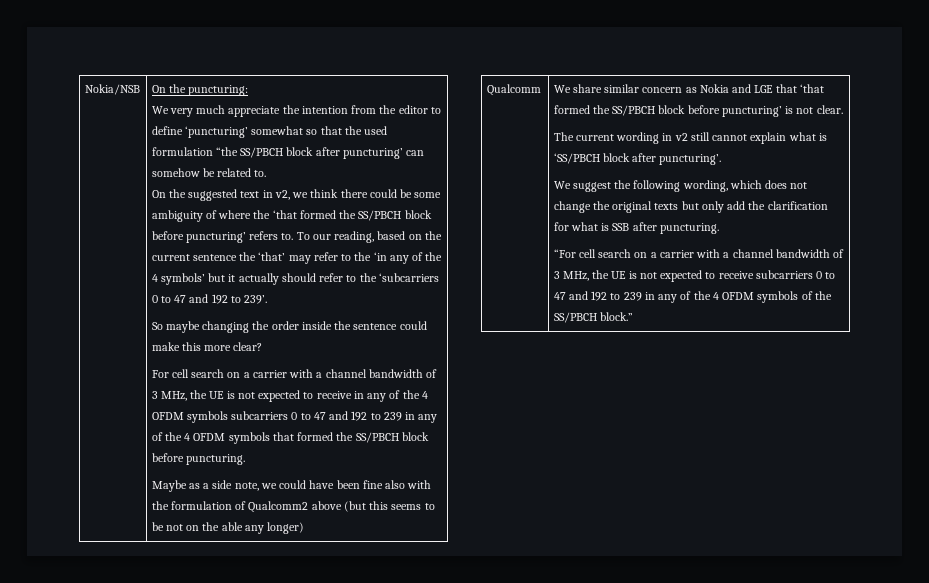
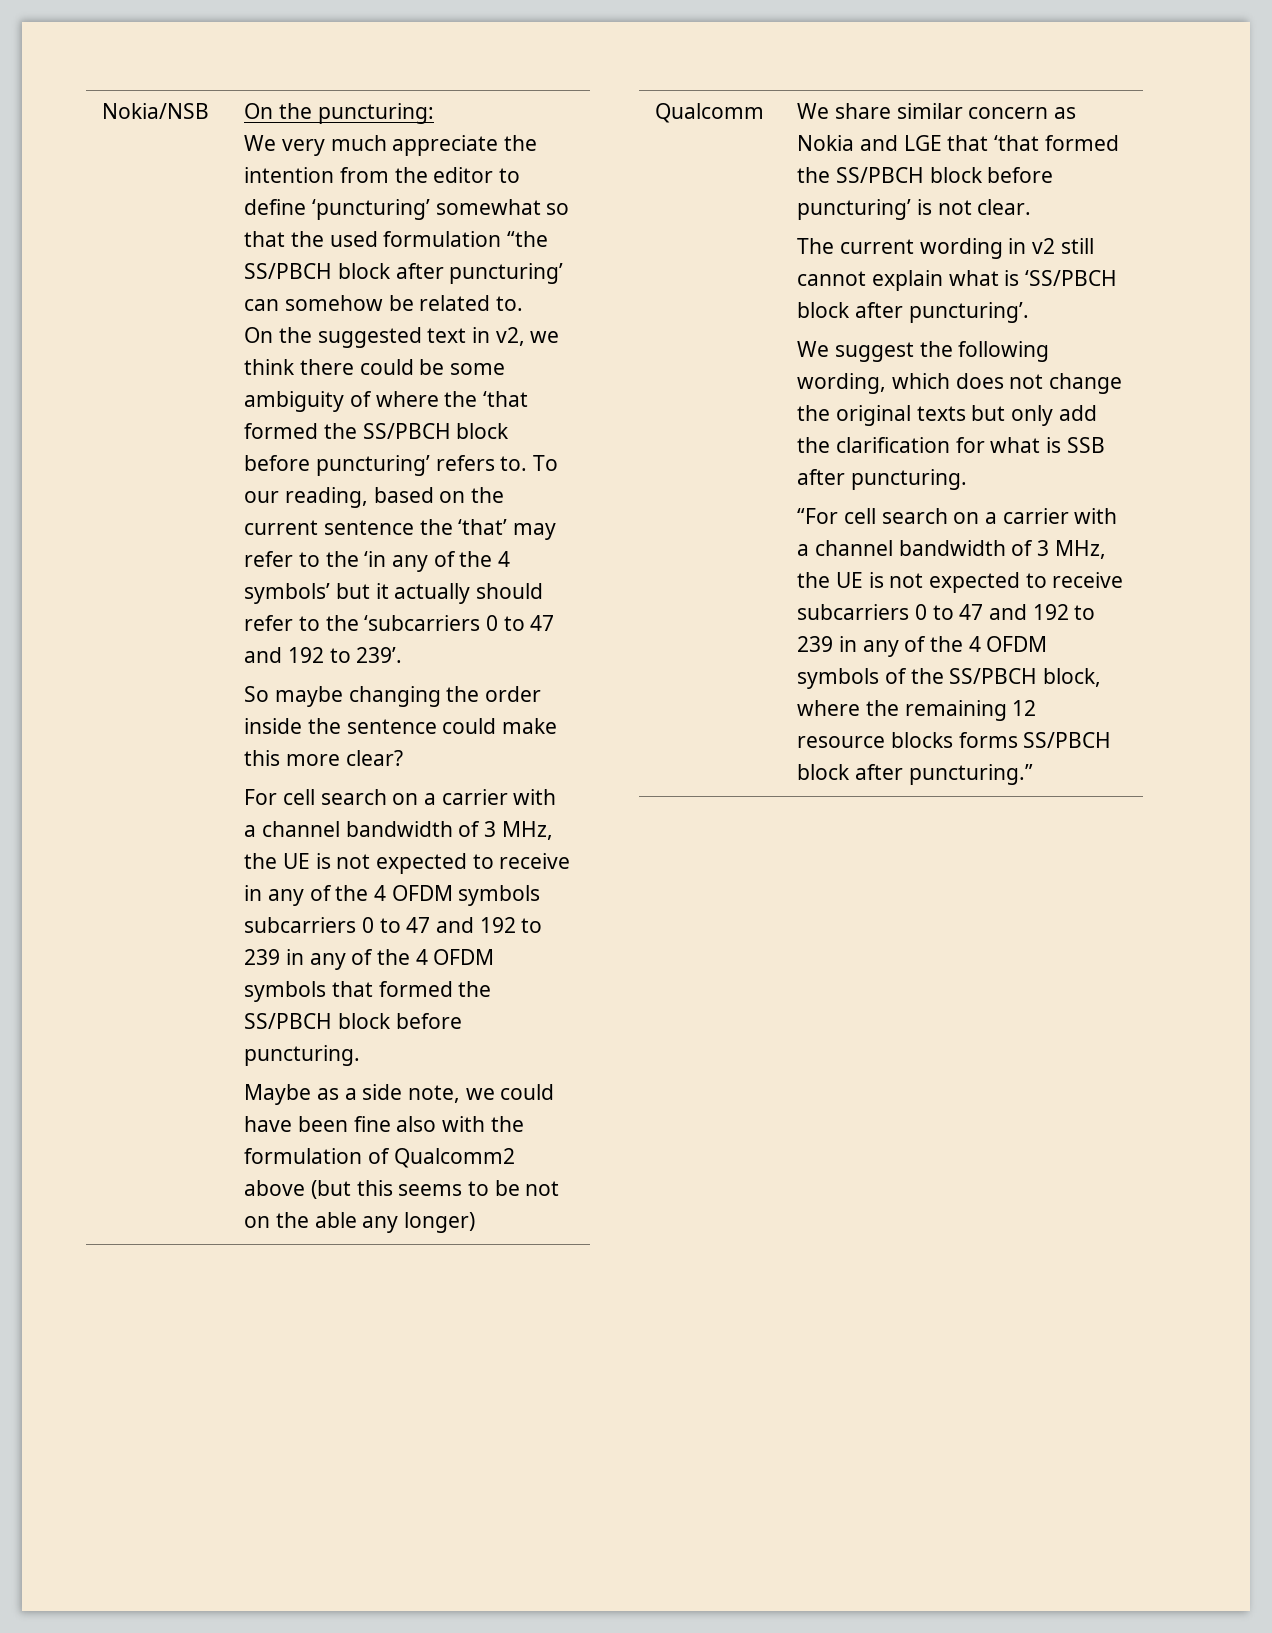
- “For cell search on a carrier with a channel bandwidth of 3 MHz, the UE is not expected to receive subcarriers 0 to 47 and 192 to 239 in any of the 4 OFDM symbols of the SS/PBCH block.”
+ “For cell search on a carrier with a channel bandwidth of 3 MHz, the UE is not expected to receive subcarriers 0 to 47 and 192 to 239 in any of the 4 OFDM symbols of the SS/PBCH block, where the remaining 12 resource blocks forms SS/PBCH block after puncturing.”

